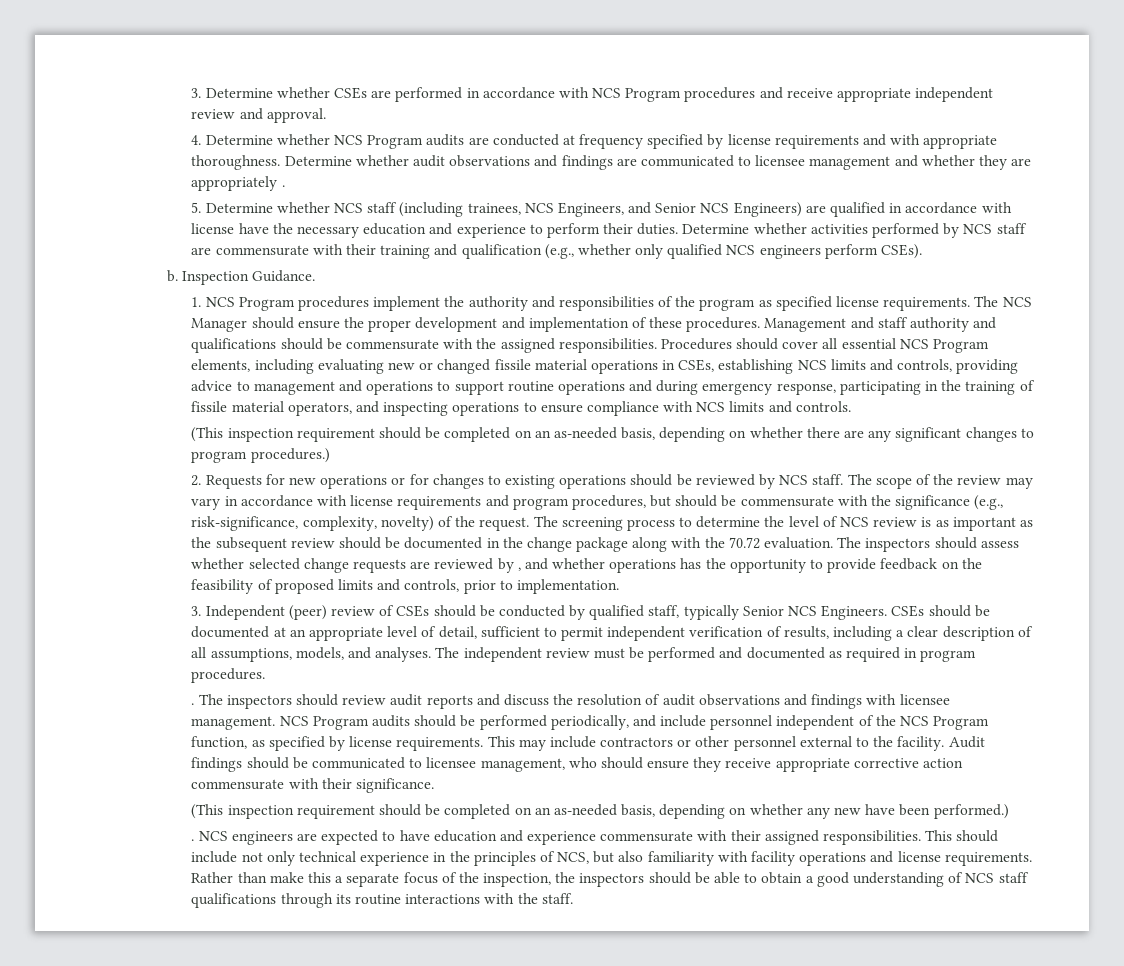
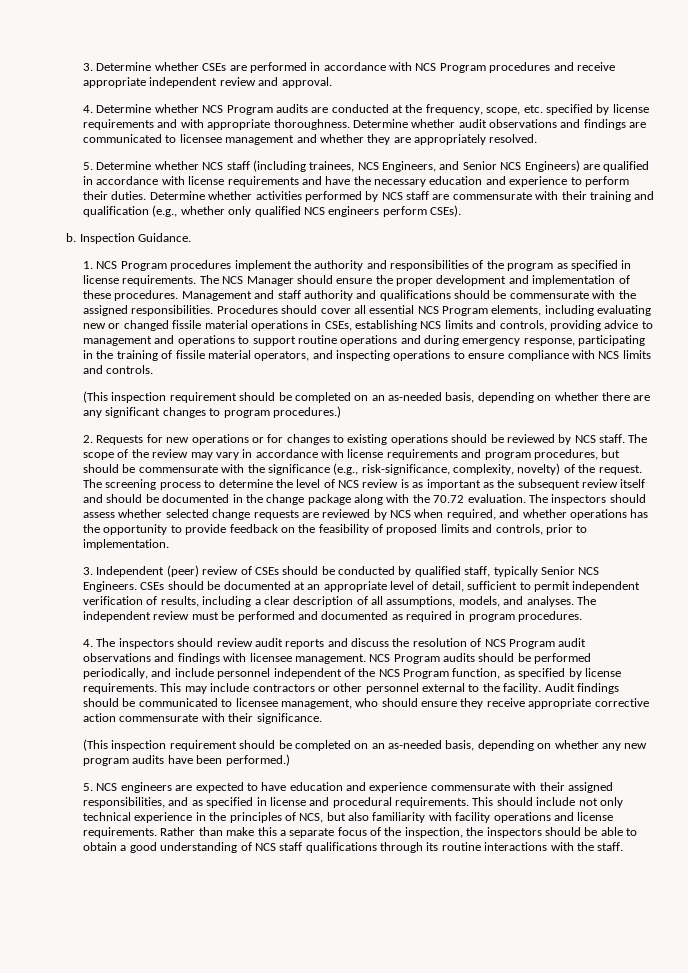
- 4. Determine whether NCS Program audits are conducted at frequency specified by license requirements and with appropriate thoroughness.
+ 4. Determine whether NCS Program audits are conducted at the frequency, scope, etc. specified by license requirements and with appropriate thoroughness.
- Determine whether audit observations and findings are communicated to licensee management and whether they are appropriately .
+ Determine whether audit observations and findings are communicated to licensee management and whether they are appropriately resolved.
- 5. Determine whether NCS staff (including trainees, NCS Engineers, and Senior NCS Engineers) are qualified in accordance with license have the necessary education and experience to perform their duties.
+ 5. Determine whether NCS staff (including trainees, NCS Engineers, and Senior NCS Engineers) are qualified in accordance with license requirements and have the necessary education and experience to perform their duties.
- 1. NCS Program procedures implement the authority and responsibilities of the program as specified license requirements.
+ 1. NCS Program procedures implement the authority and responsibilities of the program as specified in license requirements.
- The screening process to determine the level of NCS review is as important as the subsequent review should be documented in the change package along with the 70.72 evaluation.
+ The screening process to determine the level of NCS review is as important as the subsequent review itself and should be documented in the change package along with the 70.72 evaluation.
- The inspectors should assess whether selected change requests are reviewed by , and whether operations has the opportunity to provide feedback on the feasibility of proposed limits and controls, prior to implementation.
+ The inspectors should assess whether selected change requests are reviewed by NCS when required, and whether operations has the opportunity to provide feedback on the feasibility of proposed limits and controls, prior to implementation.
- . The inspectors should review audit reports and discuss the resolution of audit observations and findings with licensee management.
+ 4. The inspectors should review audit reports and discuss the resolution of NCS Program audit observations and findings with licensee management.
- (This inspection requirement should be completed on an as-needed basis, depending on whether any new have been performed.)
+ (This inspection requirement should be completed on an as-needed basis, depending on whether any new program audits have been performed.)
- . NCS engineers are expected to have education and experience commensurate with their assigned responsibilities.
+ 5. NCS engineers are expected to have education and experience commensurate with their assigned responsibilities, and as specified in license and procedural requirements.

